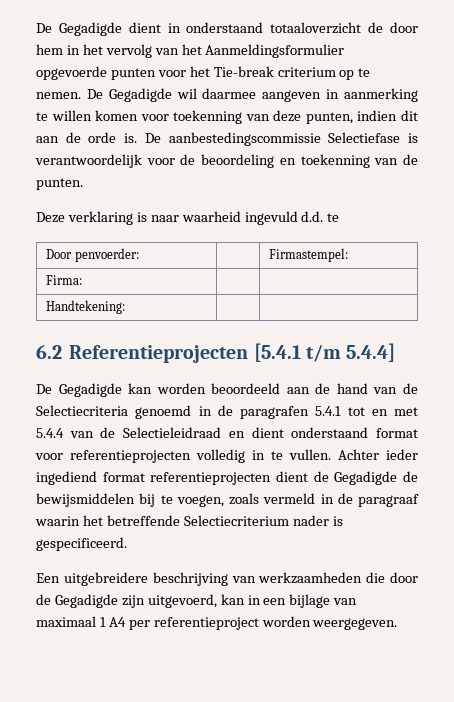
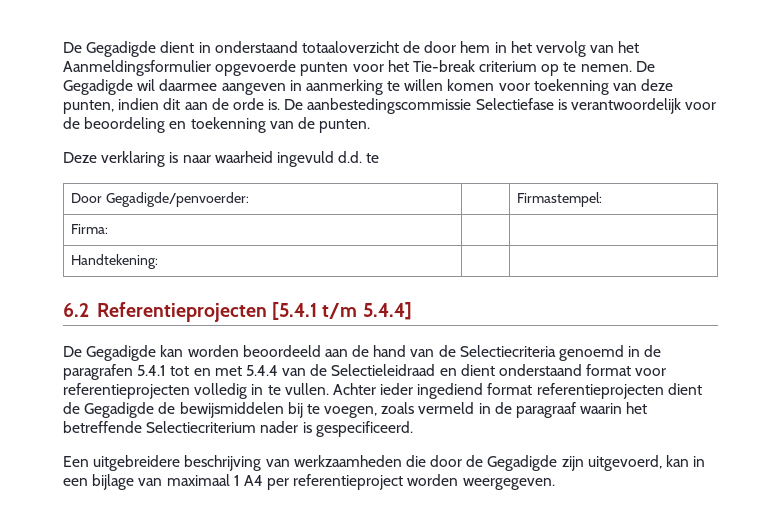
- Door penvoerder: | | Firmastempel:
+ Door Gegadigde/penvoerder: | | Firmastempel:

